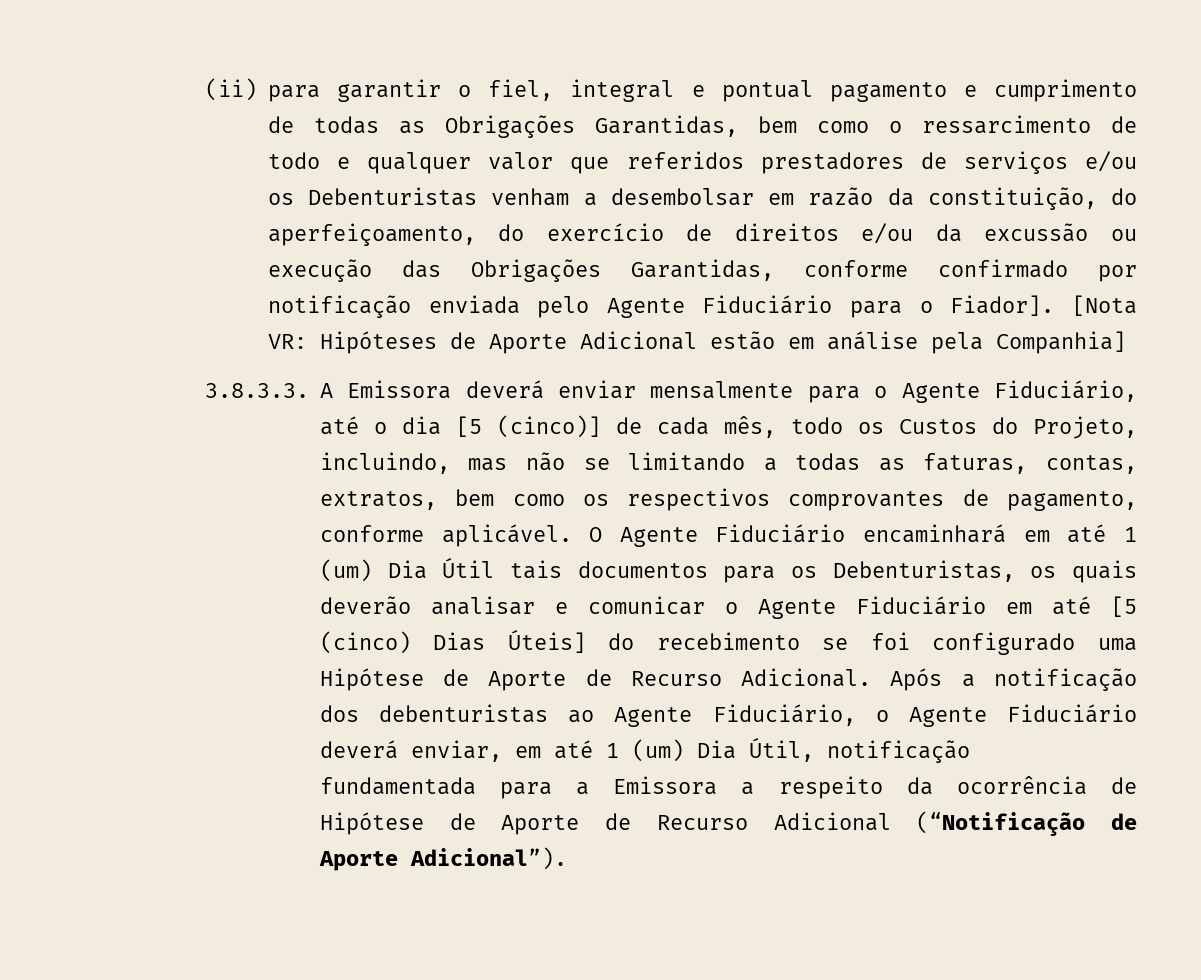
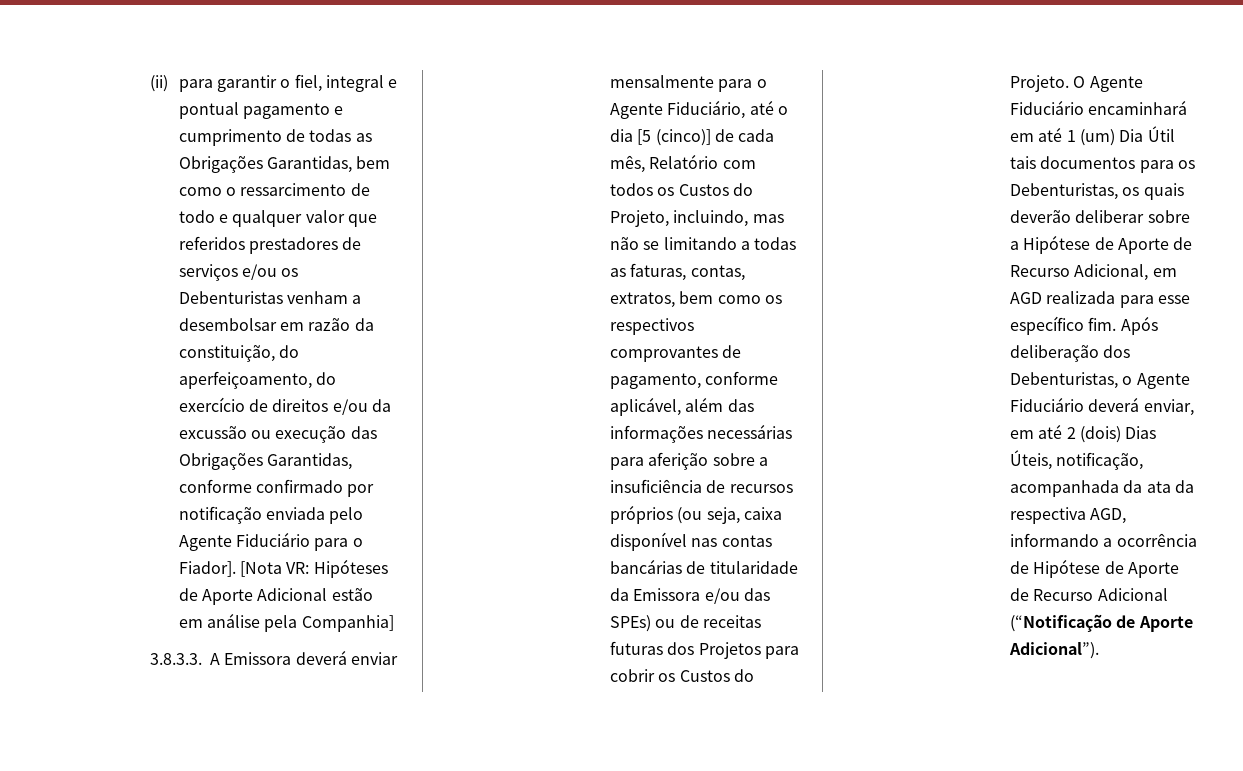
- 3.8.3.3. A Emissora deverá enviar mensalmente para o Agente Fiduciário, até o dia [5 (cinco)] de cada mês, todo os Custos do Projeto, incluindo, mas não se limitando a todas as faturas, contas, extratos, bem como os respectivos comprovantes de pagamento, conforme aplicável.
+ 3.8.3.3. A Emissora deverá enviar mensalmente para o Agente Fiduciário, até o dia [5 (cinco)] de cada mês, Relatório com todos os Custos do Projeto, incluindo, mas não se limitando a todas as faturas, contas, extratos, bem como os respectivos comprovantes de pagamento, conforme aplicável, além das informações necessárias para aferição sobre a insuficiência de recursos próprios (ou seja, caixa disponível nas contas bancárias de titularidade da Emissora e/ou das SPEs) ou de receitas futuras dos Projetos para cobrir os Custos do Projeto.
- O Agente Fiduciário encaminhará em até 1 (um) Dia Útil tais documentos para os Debenturistas, os quais deverão analisar e comunicar o Agente Fiduciário em até [5 (cinco) Dias Úteis] do recebimento se foi configurado uma Hipótese de Aporte de Recurso Adicional. Após a notificação dos debenturistas ao Agente Fiduciário, o Agente Fiduciário deverá enviar, em até 1 (um) Dia Útil, notificação fundamentada para a Emissora a respeito da ocorrência de Hipótese de Aporte de Recurso Adicional (“Notificação de Aporte Adicional”).
+ O Agente Fiduciário encaminhará em até 1 (um) Dia Útil tais documentos para os Debenturistas, os quais deverão deliberar sobre a Hipótese de Aporte de Recurso Adicional, em AGD realizada para esse específico fim. Após deliberação dos Debenturistas, o Agente Fiduciário deverá enviar, em até 2 (dois) Dias Úteis, notificação, acompanhada da ata da respectiva AGD, informando a ocorrência de Hipótese de Aporte de Recurso Adicional (“Notificação de Aporte Adicional”).

